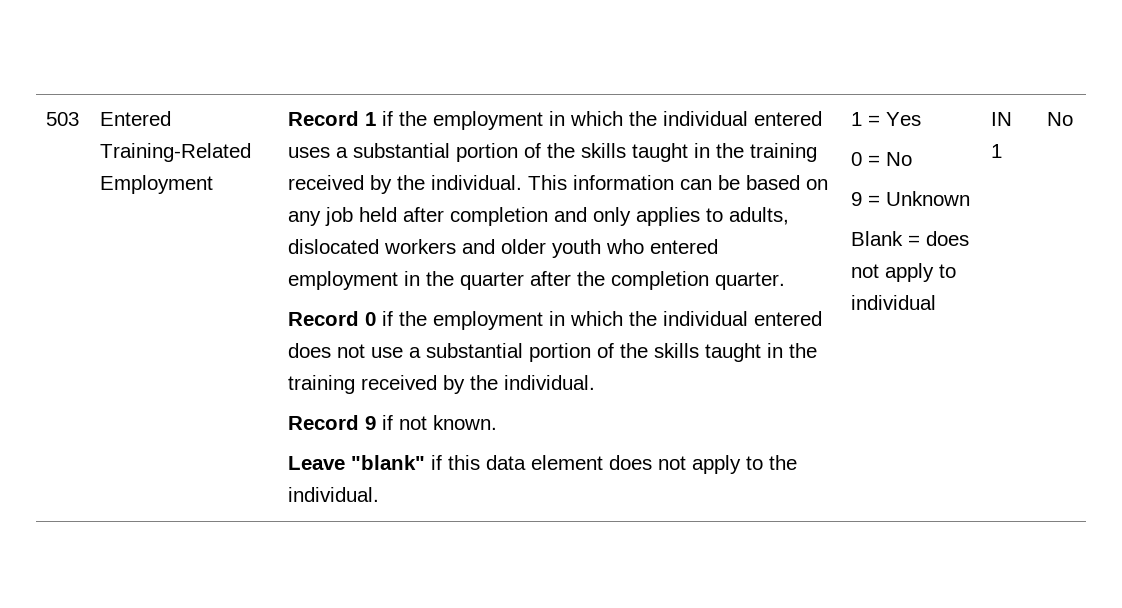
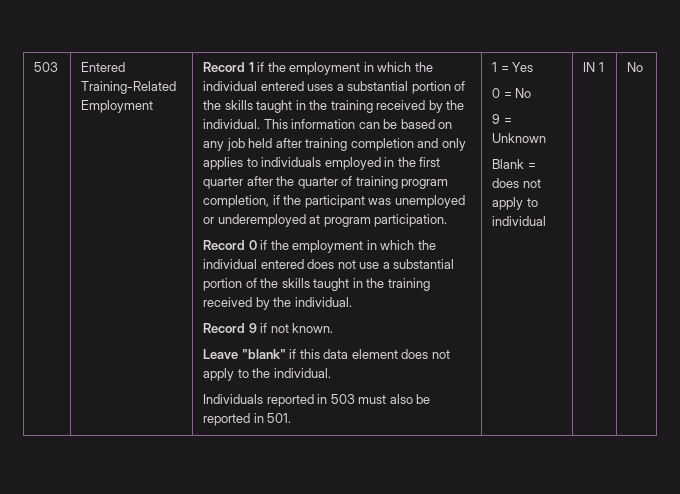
- This information can be based on any job held after completion and only applies to adults, dislocated workers and older youth who entered employment in the quarter after the completion quarter.
+ This information can be based on any job held after training completion and only applies to individuals employed in the first quarter after the quarter of training program completion, if the participant was unemployed or underemployed at program participation.
+ Individuals reported in 503 must also be reported in 501.

